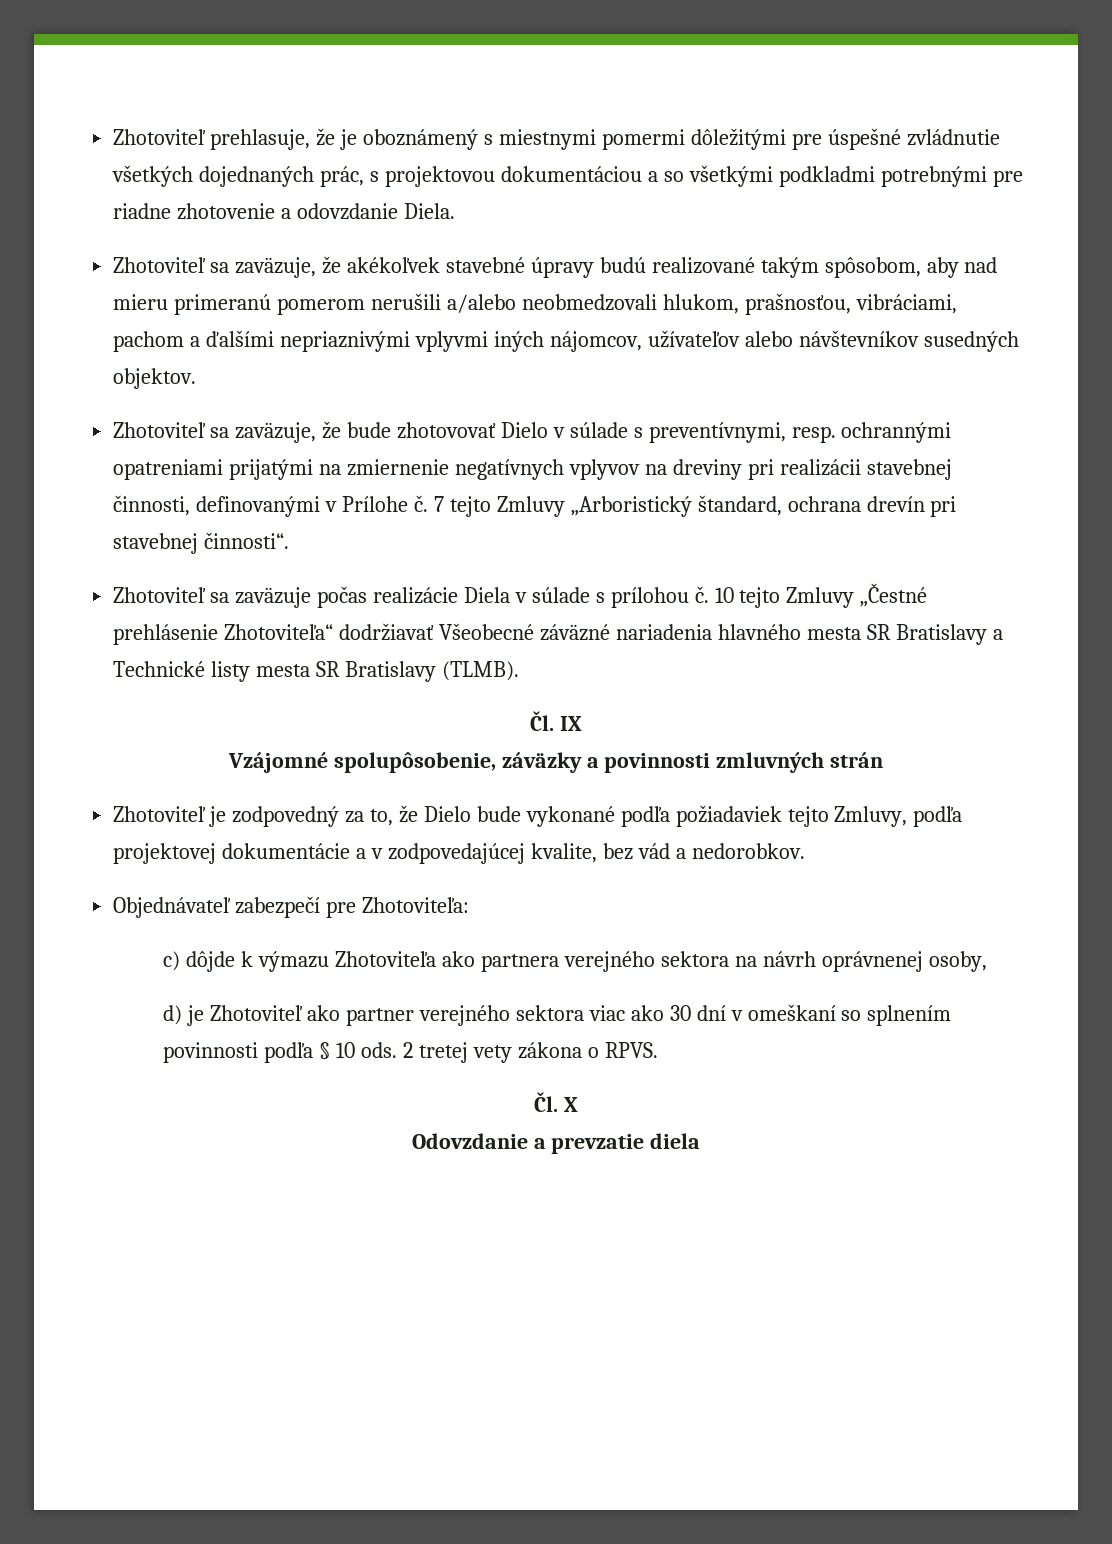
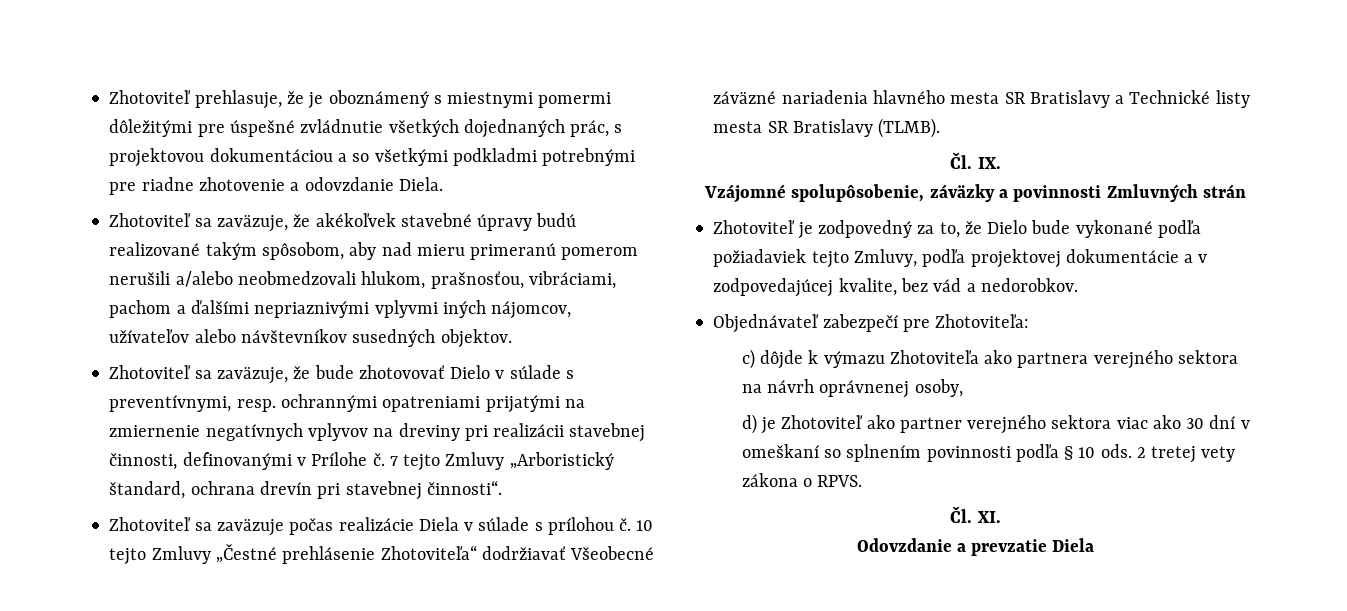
- Čl. IX
+ Čl. IX.
- Vzájomné spolupôsobenie, záväzky a povinnosti zmluvných strán
+ Vzájomné spolupôsobenie, záväzky a povinnosti Zmluvných strán
- Čl. X
+ Čl. XI.
- Odovzdanie a prevzatie diela
+ Odovzdanie a prevzatie Diela

